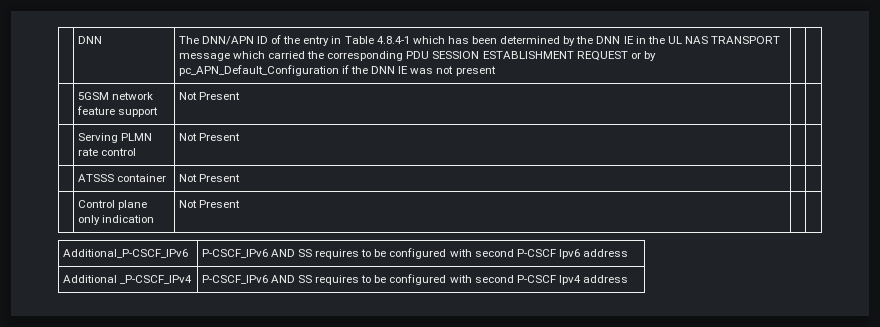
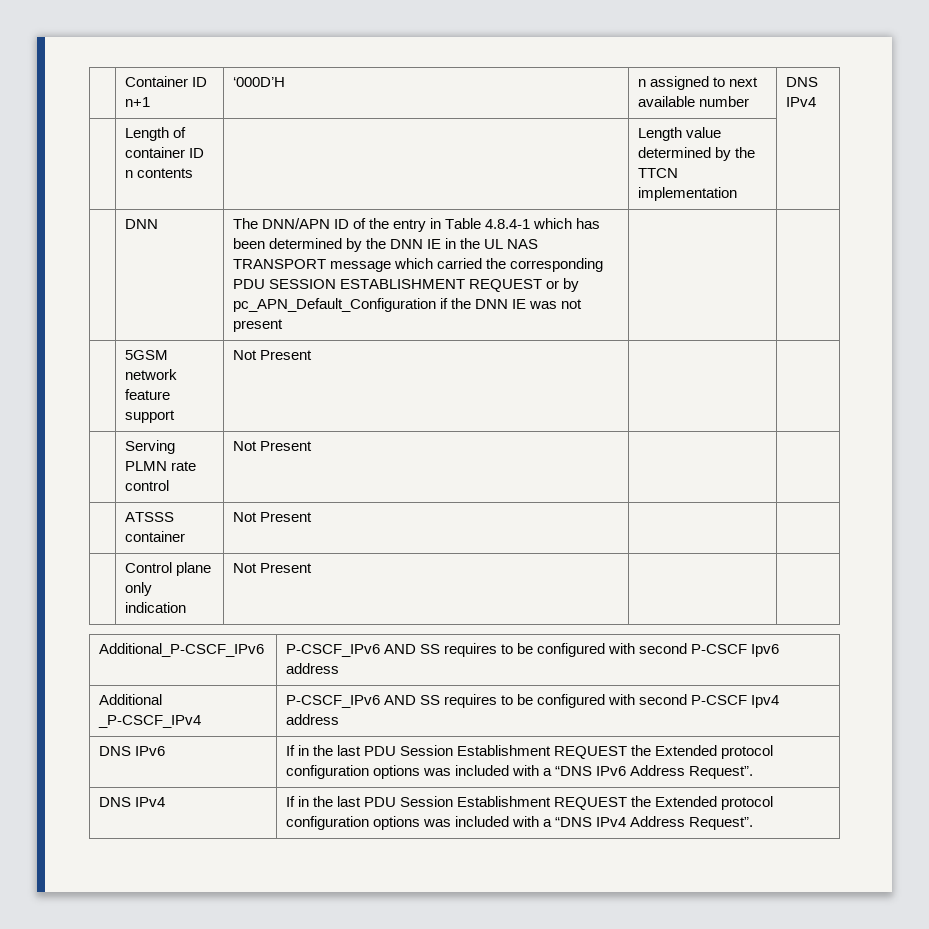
+ Container ID n+1 | ‘000D’H | n assigned to next available number | DNS IPv4
+ | Length of container ID n contents | | Length value determined by the TTCN implementation |
+ DNS IPv6 | If in the last PDU Session Establishment REQUEST the Extended protocol configuration options was included with a “DNS IPv6 Address Request”.
+ DNS IPv4 | If in the last PDU Session Establishment REQUEST the Extended protocol configuration options was included with a “DNS IPv4 Address Request”.

